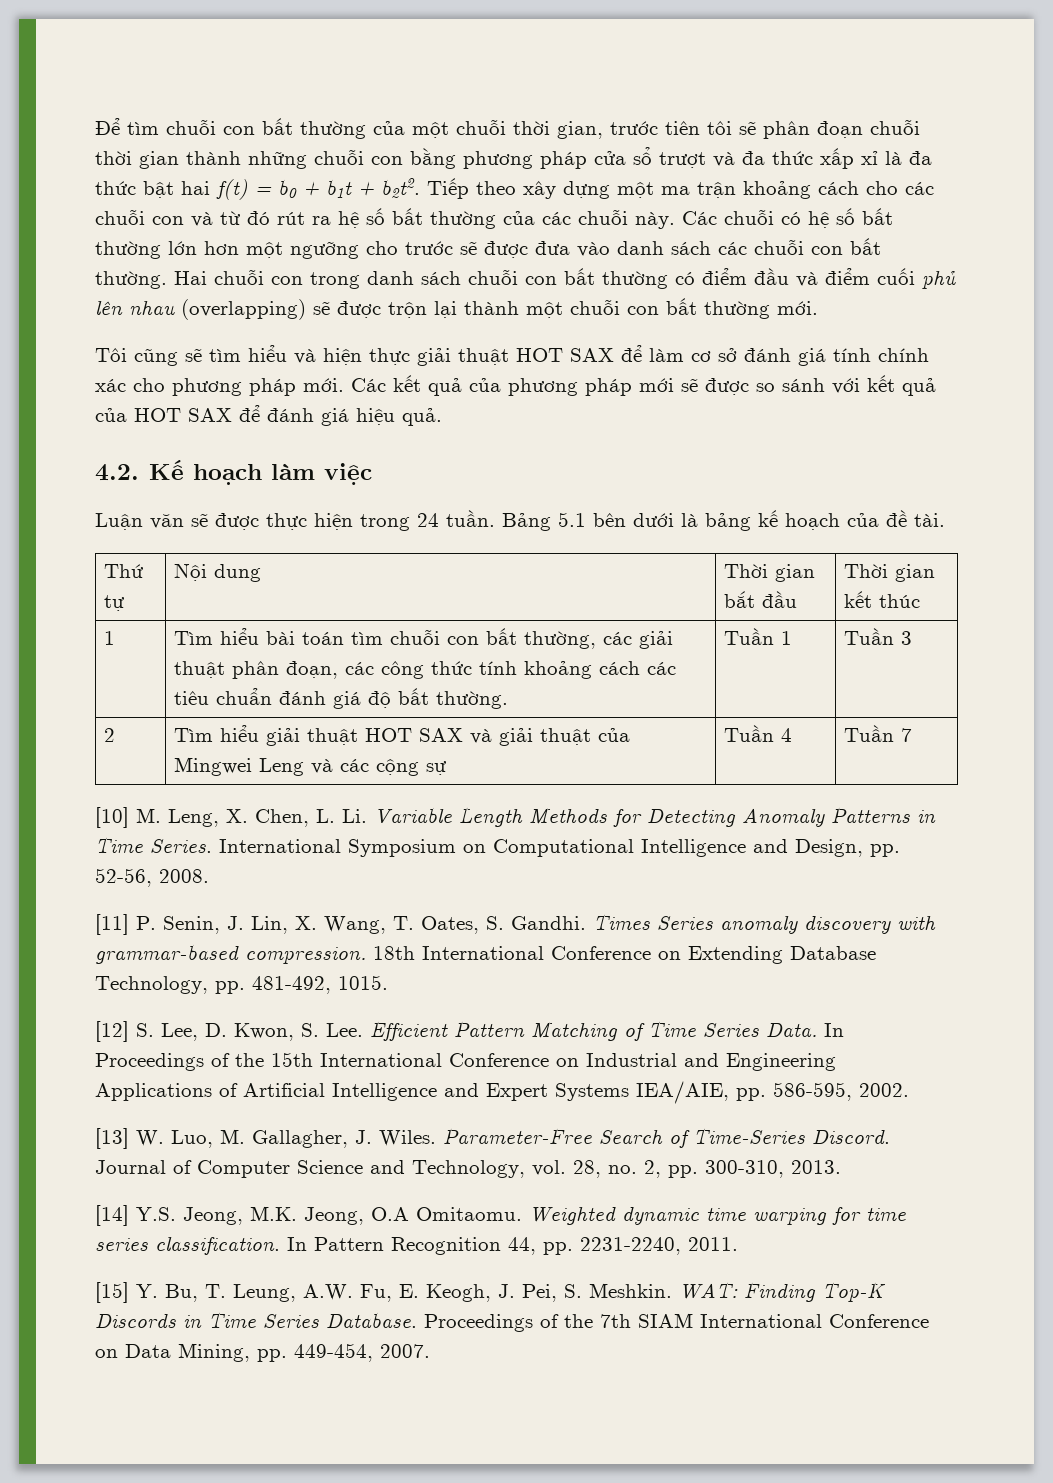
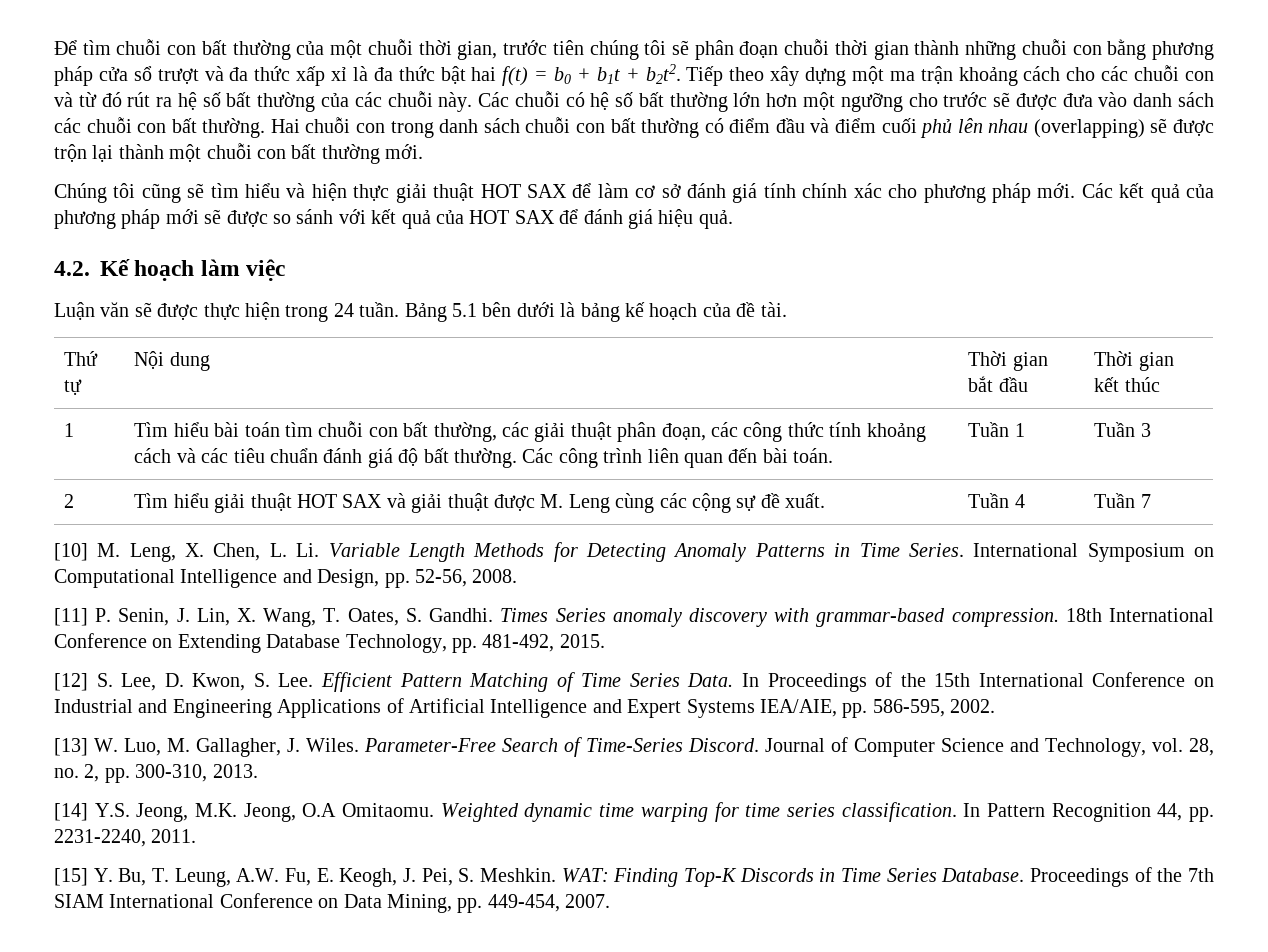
- Để tìm chuỗi con bất thường của một chuỗi thời gian, trước tiên tôi sẽ phân đoạn chuỗi thời gian thành những chuỗi con bằng phương pháp cửa sổ trượt và đa thức xấp xỉ là đa thức bật hai f(t) = b0 + b1t + b2t2.
+ Để tìm chuỗi con bất thường của một chuỗi thời gian, trước tiên chúng tôi sẽ phân đoạn chuỗi thời gian thành những chuỗi con bằng phương pháp cửa sổ trượt và đa thức xấp xỉ là đa thức bật hai f(t) = b0 + b1t + b2t2.
- Tôi cũng sẽ tìm hiểu và hiện thực giải thuật HOT SAX để làm cơ sở đánh giá tính chính xác cho phương pháp mới.
+ Chúng tôi cũng sẽ tìm hiểu và hiện thực giải thuật HOT SAX để làm cơ sở đánh giá tính chính xác cho phương pháp mới.
- Tìm hiểu bài toán tìm chuỗi con bất thường, các giải thuật phân đoạn, các công thức tính khoảng cách các tiêu chuẩn đánh giá độ bất thường.
+ Tìm hiểu bài toán tìm chuỗi con bất thường, các giải thuật phân đoạn, các công thức tính khoảng cách và các tiêu chuẩn đánh giá độ bất thường. Các công trình liên quan đến bài toán.
- 2 | Tìm hiểu giải thuật HOT SAX và giải thuật của Mingwei Leng và các cộng sự | Tuần 4 | Tuần 7
+ 2 | Tìm hiểu giải thuật HOT SAX và giải thuật được M. Leng cùng các cộng sự đề xuất. | Tuần 4 | Tuần 7
- 18th International Conference on Extending Database Technology, pp. 481-492, 1015.
+ 18th International Conference on Extending Database Technology, pp. 481-492, 2015.

